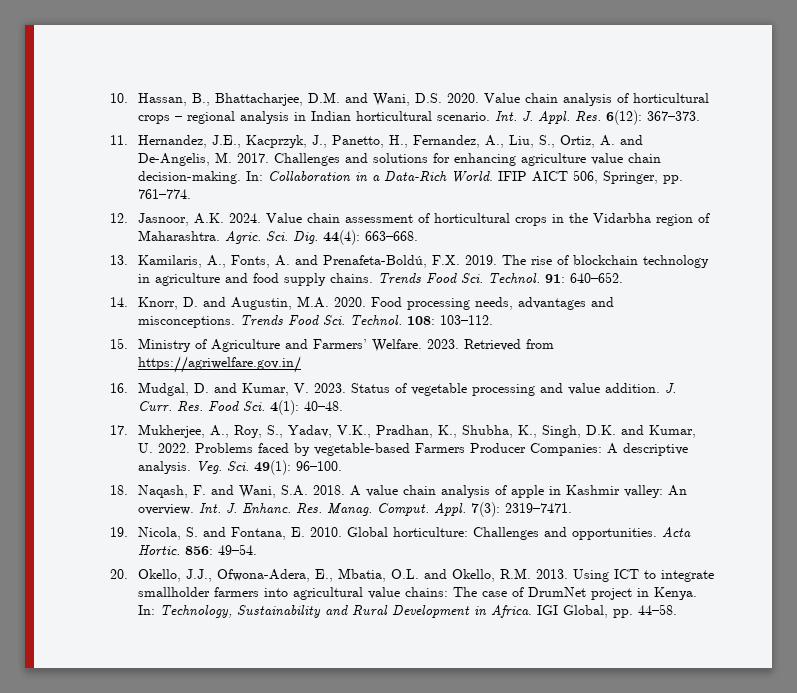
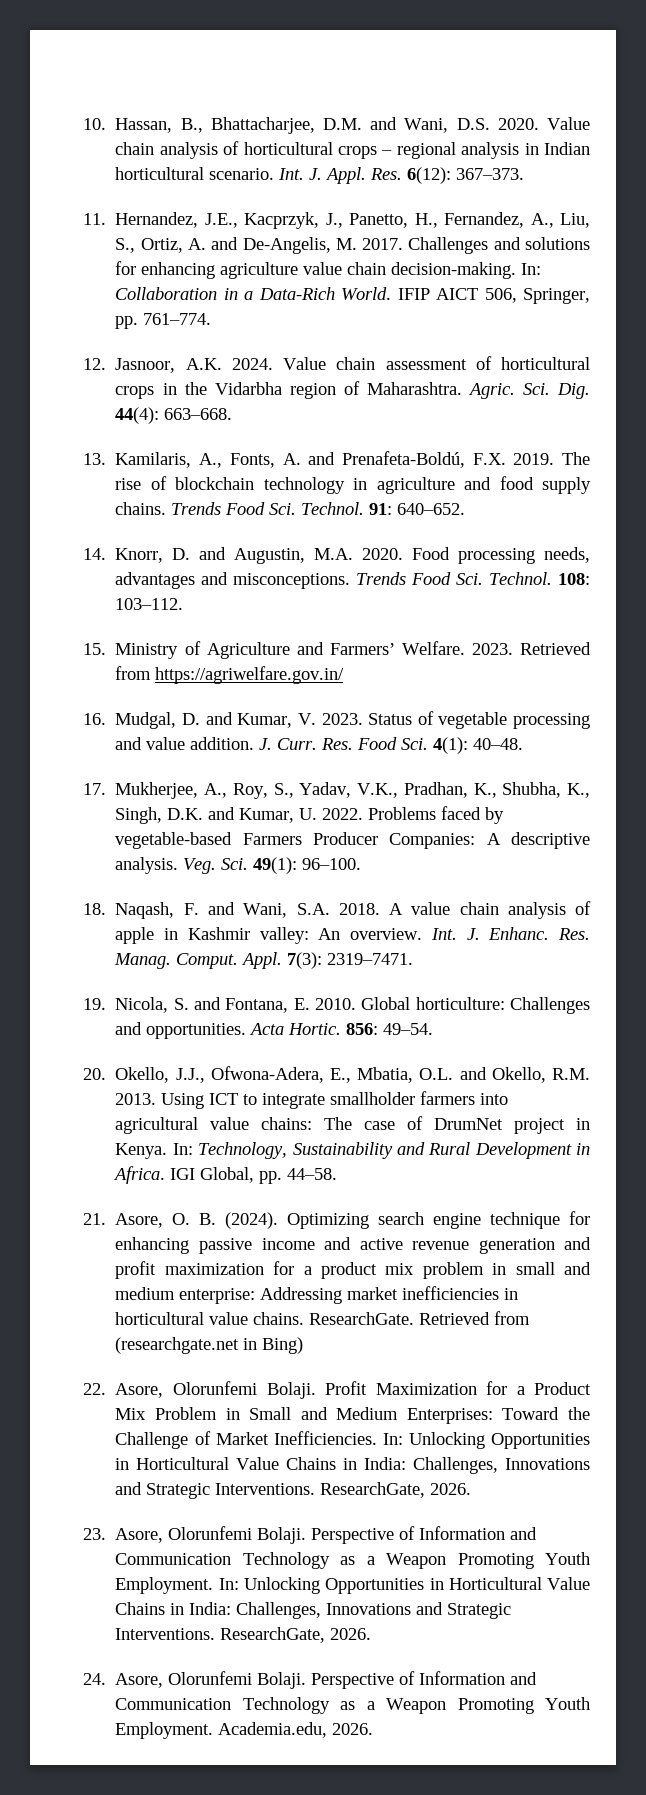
+ 21. Asore, O. B. (2024). Optimizing search engine technique for enhancing passive income and active revenue generation and profit maximization for a product mix problem in small and medium enterprise: Addressing market inefficiencies in horticultural value chains. ResearchGate. Retrieved from (researchgate.net in Bing)
+ 22. Asore, Olorunfemi Bolaji. Profit Maximization for a Product Mix Problem in Small and Medium Enterprises: Toward the Challenge of Market Inefficiencies. In: Unlocking Opportunities in Horticultural Value Chains in India: Challenges, Innovations and Strategic Interventions. ResearchGate, 2026.
+ 23. Asore, Olorunfemi Bolaji. Perspective of Information and Communication Technology as a Weapon Promoting Youth Employment. In: Unlocking Opportunities in Horticultural Value Chains in India: Challenges, Innovations and Strategic Interventions. ResearchGate, 2026.
+ 24. Asore, Olorunfemi Bolaji. Perspective of Information and Communication Technology as a Weapon Promoting Youth Employment. Academia.edu, 2026.

